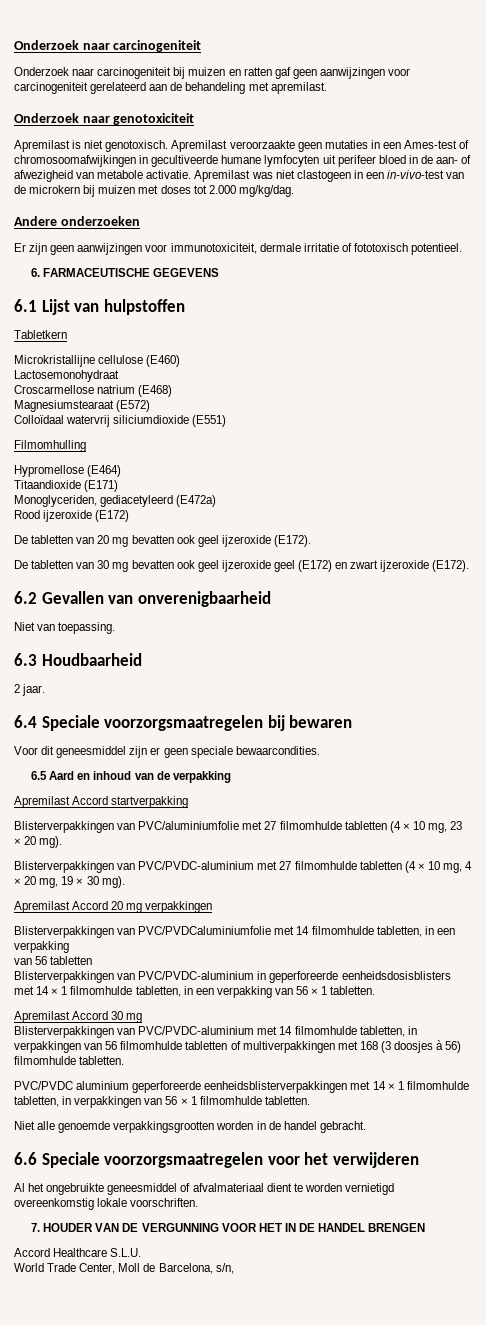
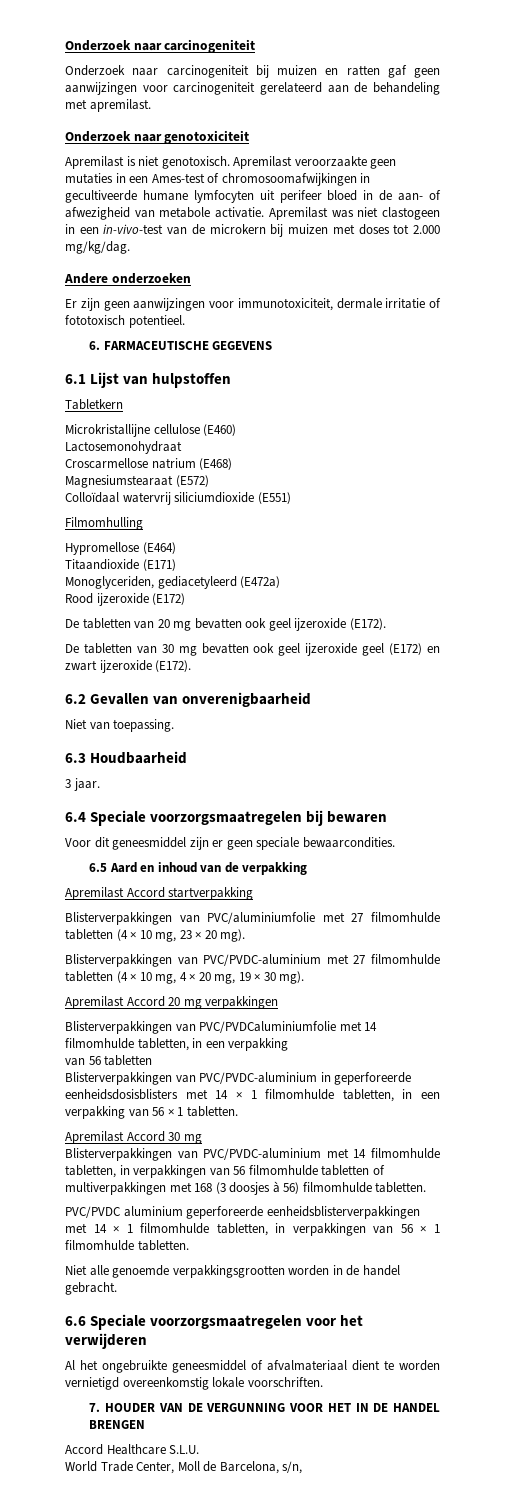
- 2 jaar.
+ 3 jaar.

